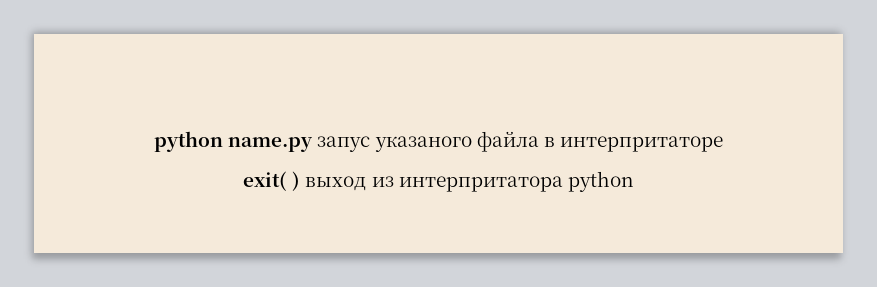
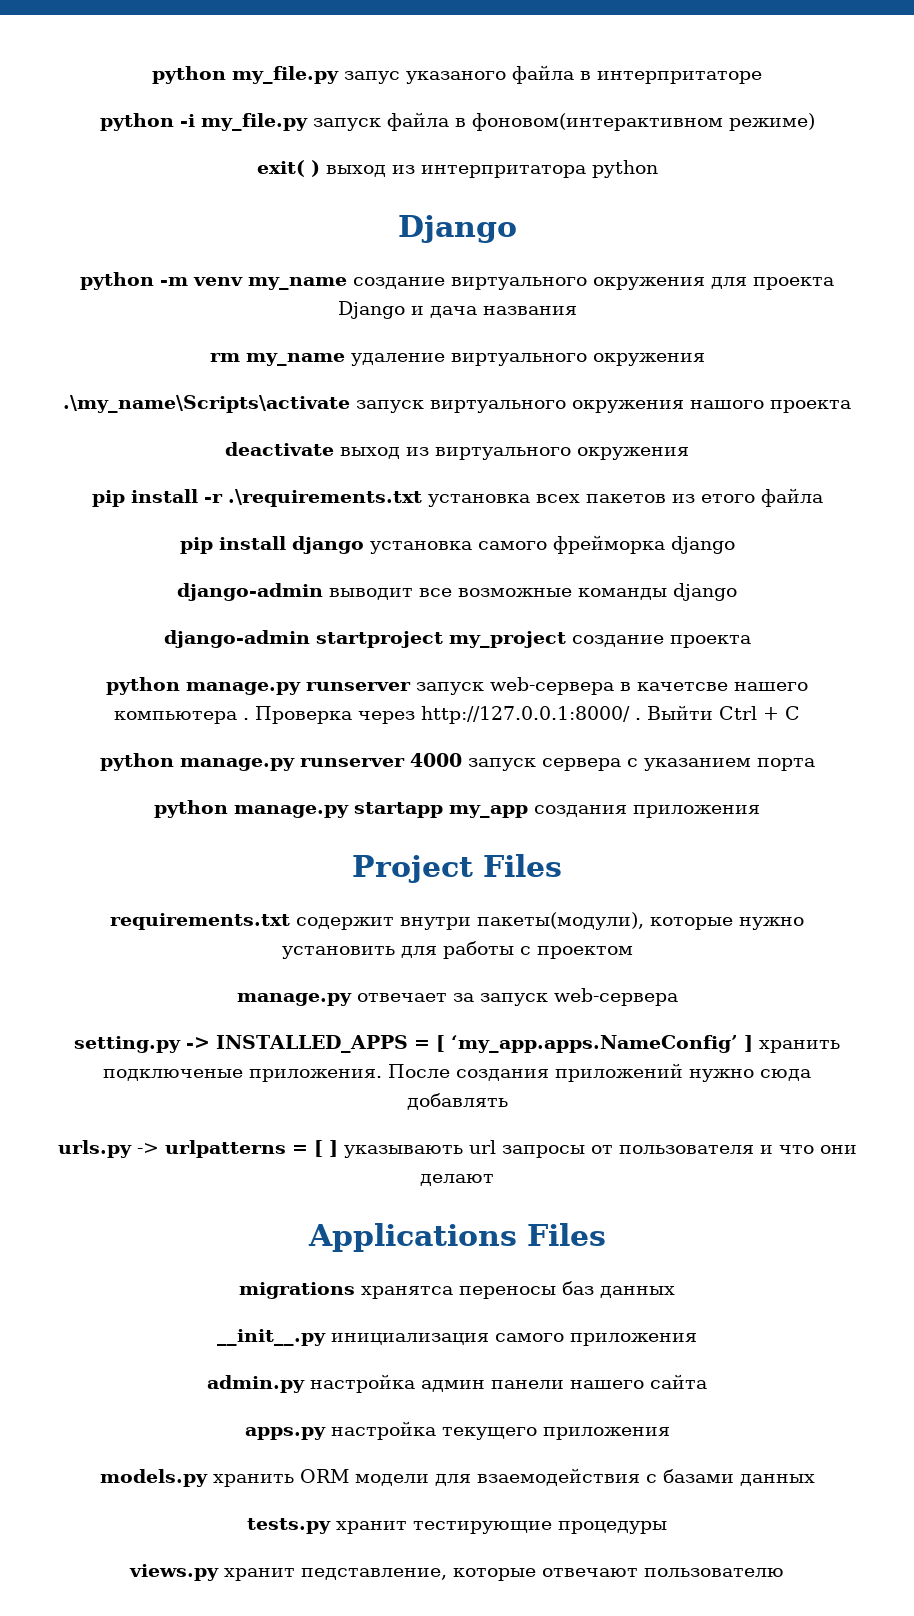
- python name.py запус указаного файла в интерпритаторе
+ python my_file.py запус указаного файла в интерпритаторе
+ python -i my_file.py запуск файла в фоновом(интерактивном режиме)
  exit( ) выход из интерпритатора python
+ Django
+ python -m venv my_name создание виртуального окружения для проекта Django и дача названия
+ rm my_name удаление виртуального окружения
+ .\my_name\Scripts\activate запуск виртуального окружения нашого проекта
+ deactivate выход из виртуального окружения
+ pip install -r .\requirements.txt установка всех пакетов из етого файла
+ pip install django установка самого фрейморка django
+ django-admin выводит все возможные команды django
+ django-admin startproject my_project создание проекта
+ python manage.py runserver запуск web-сервера в качетсве нашего компьютера . Проверка через http://127.0.0.1:8000/ . Выйти Ctrl + C
+ python manage.py runserver 4000 запуск сервера с указанием порта
+ python manage.py startapp my_app создания приложения
+ Project Files
+ requirements.txt содержит внутри пакеты(модули), которые нужно установить для работы с проектом
+ manage.py отвечает за запуск web-сервера
+ setting.py -> INSTALLED_APPS = [ ‘my_app.apps.NameConfig’ ] хранить подключеные приложения. После создания приложений нужно сюда добавлять
+ urls.py -> urlpatterns = [ ] указывають url запросы от пользователя и что они делают
+ Applications Files
+ migrations хранятса переносы баз данных
+ __init__.py инициализация самого приложения
+ admin.py настройка админ панели нашего сайта
+ apps.py настройка текущего приложения
+ models.py хранить ORM модели для взаемодействия с базами данных
+ tests.py хранит тестирующие процедуры
+ views.py хранит педставление, которые отвечают пользователю

